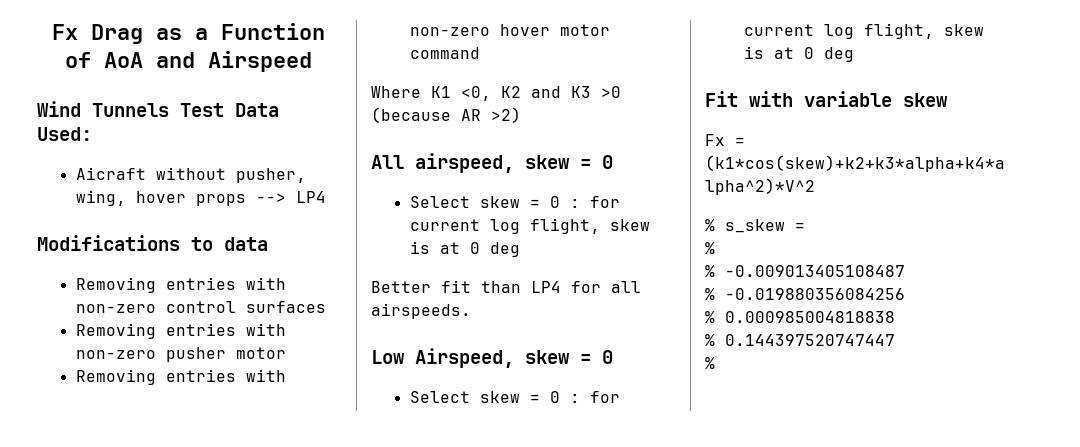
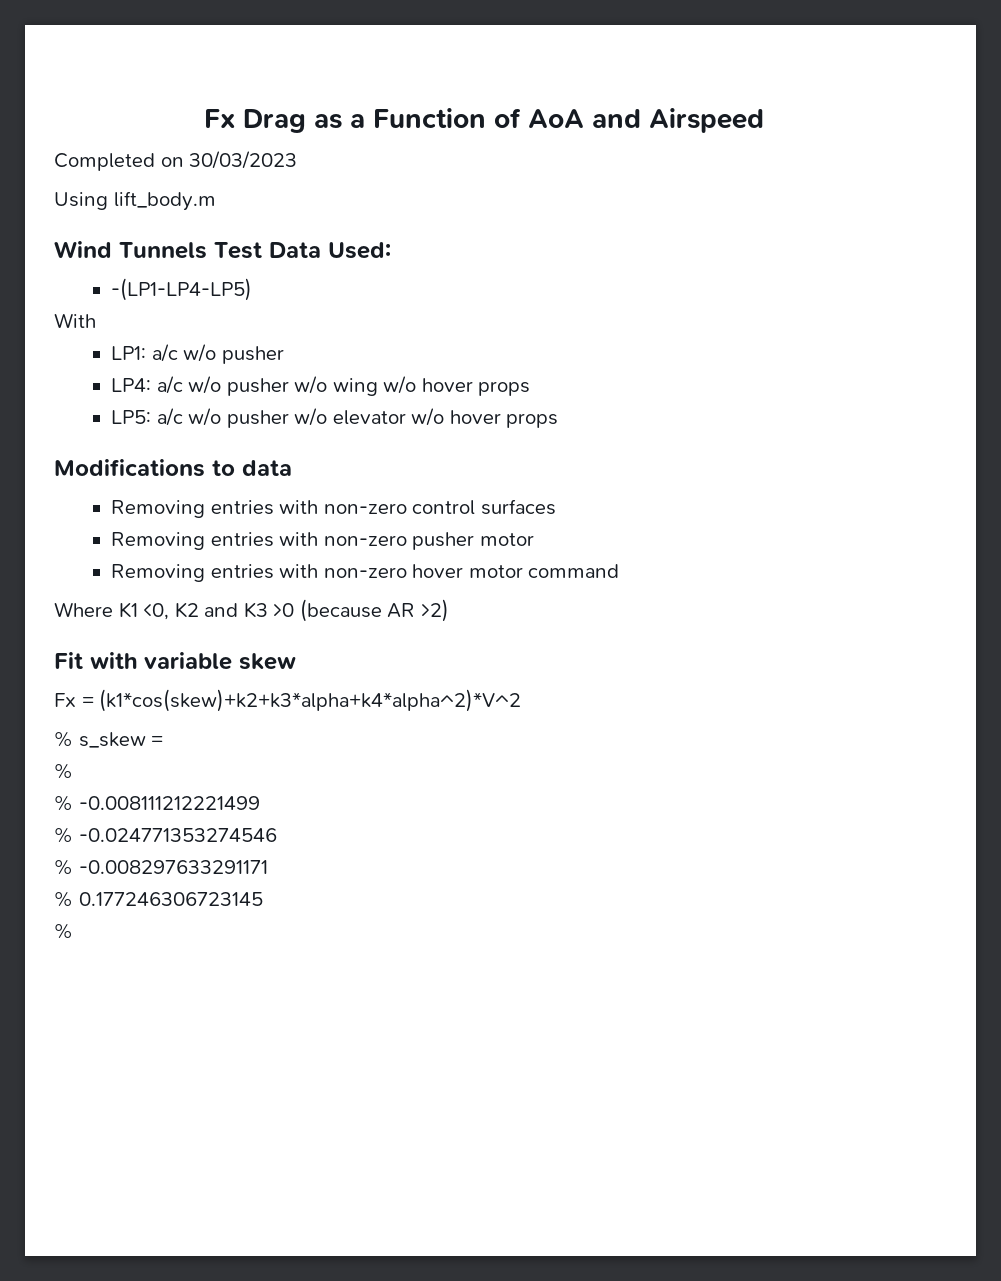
+ Completed on 30/03/2023
+ Using lift_body.m
- Aicraft without pusher, wing, hover props --> LP4
+ -(LP1-LP4-LP5)
+ With
+ LP1: a/c w/o pusher
+ LP4: a/c w/o pusher w/o wing w/o hover props
+ LP5: a/c w/o pusher w/o elevator w/o hover props
- All airspeed, skew = 0
- Select skew = 0 : for current log flight, skew is at 0 deg
- Better fit than LP4 for all airspeeds.
- Low Airspeed, skew = 0
- Select skew = 0 : for current log flight, skew is at 0 deg
- % -0.009013405108487
- % -0.019880356084256
- % 0.000985004818838
- % 0.144397520747447
+ % -0.008111212221499
+ % -0.024771353274546
+ % -0.008297633291171
+ % 0.177246306723145

